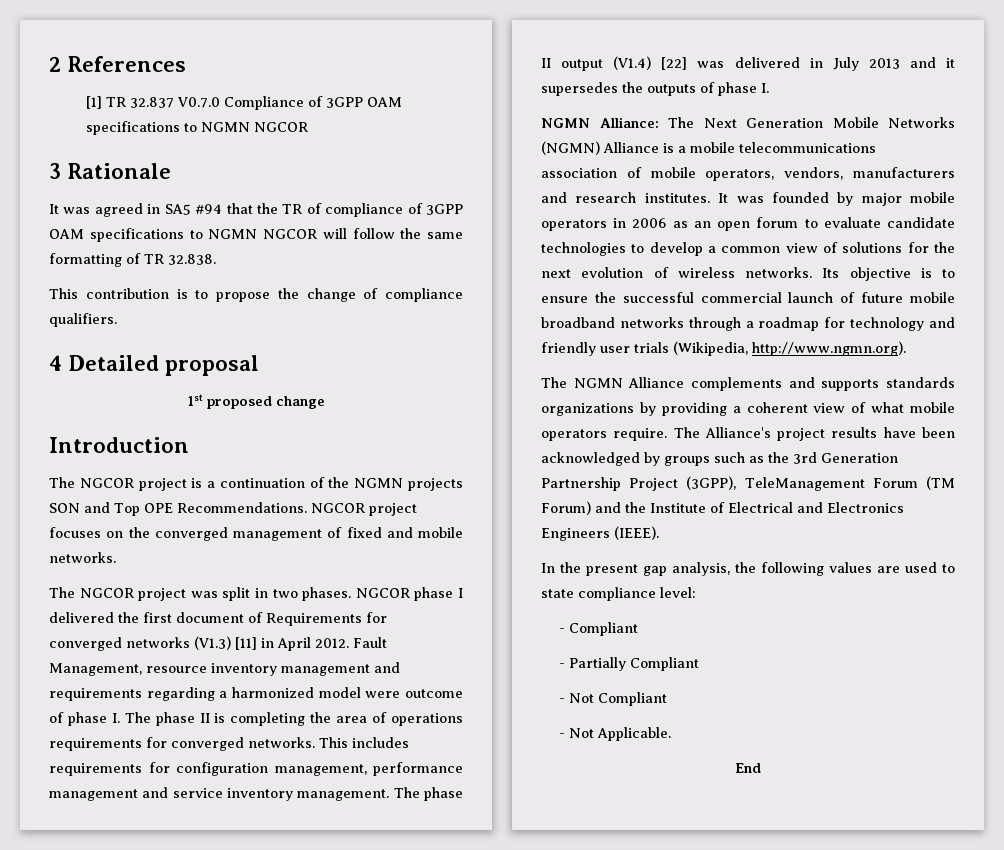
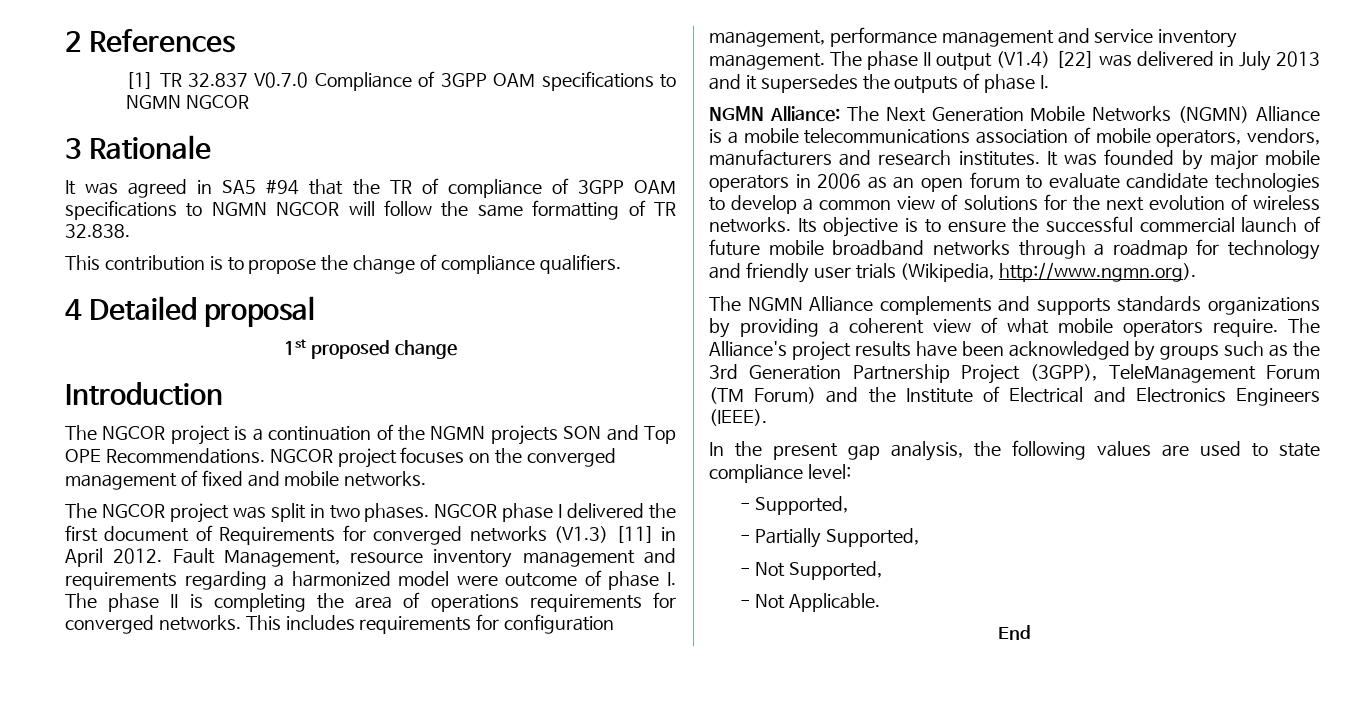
- - Compliant
+ - Supported,
- - Partially Compliant
- - Not Compliant
+ - Partially Supported,
+ - Not Supported,

